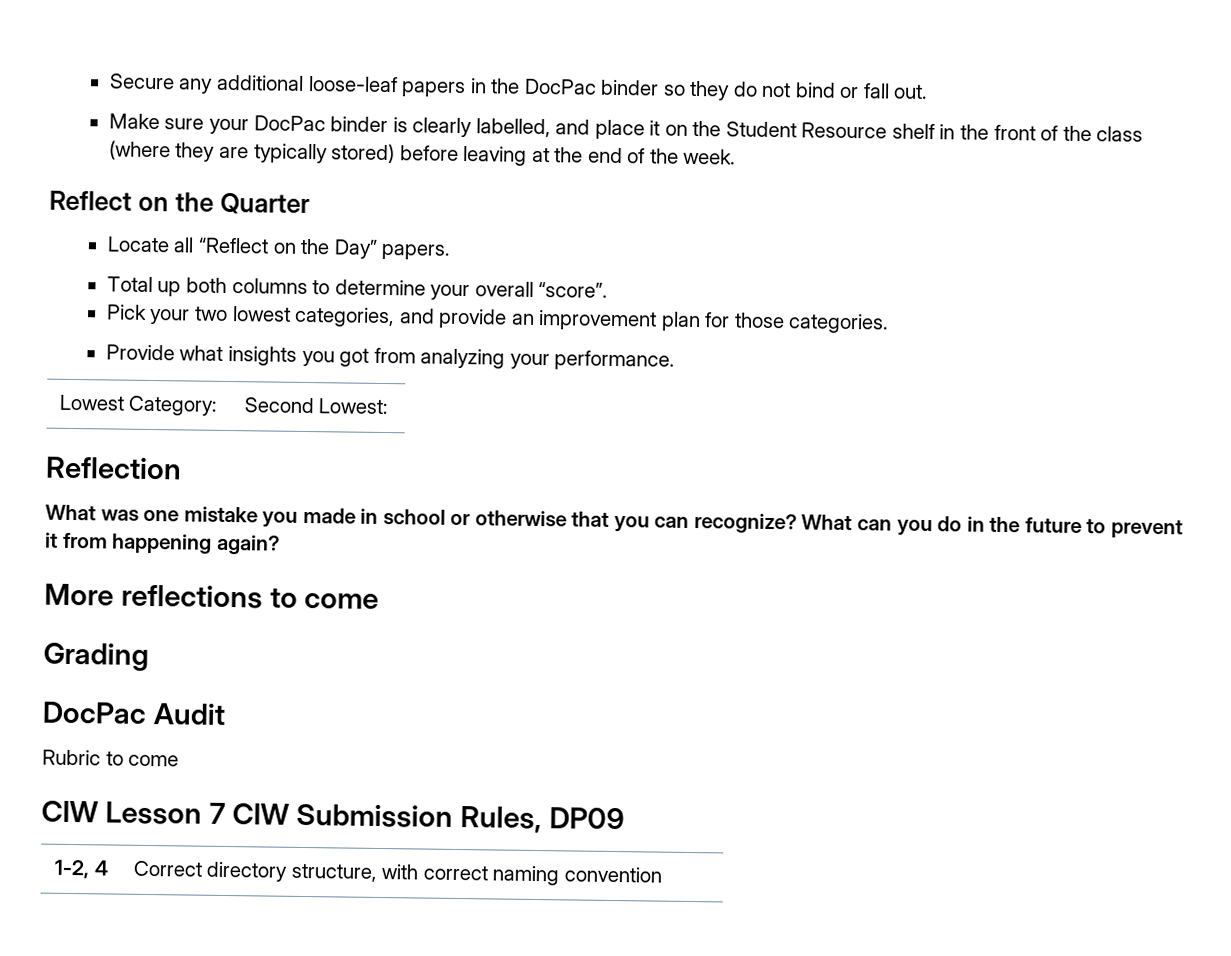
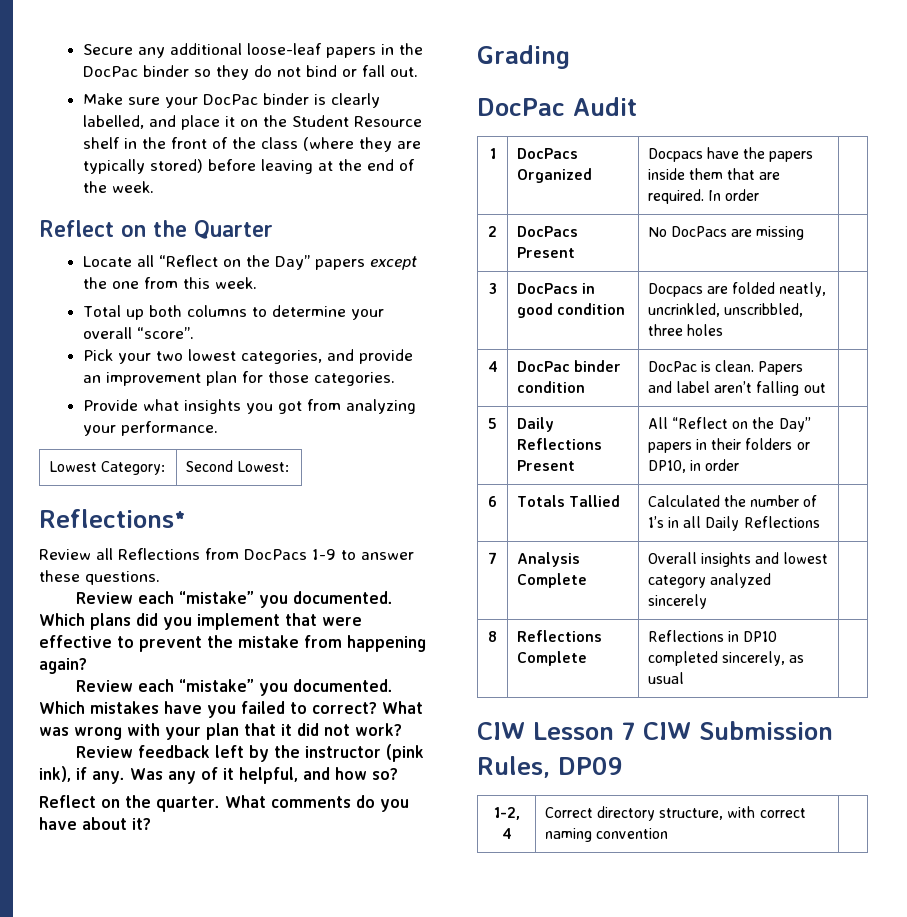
- Locate all “Reflect on the Day” papers.
+ Locate all “Reflect on the Day” papers except the one from this week.
- Reflection
- What was one mistake you made in school or otherwise that you can recognize? What can you do in the future to prevent it from happening again?
- More reflections to come
+ Reflections*
+ Review all Reflections from DocPacs 1-9 to answer these questions.
+ Review each “mistake” you documented. Which plans did you implement that were effective to prevent the mistake from happening again?
+ Review each “mistake” you documented. Which mistakes have you failed to correct? What was wrong with your plan that it did not work?
+ Review feedback left by the instructor (pink ink), if any. Was any of it helpful, and how so?
+ Reflect on the quarter. What comments do you have about it?
  Grading
  DocPac Audit
- Rubric to come
+ 1 | DocPacs Organized | Docpacs have the papers inside them that are required. In order |
+ 2 | DocPacs Present | No DocPacs are missing |
+ 3 | DocPacs in good condition | Docpacs are folded neatly, uncrinkled, unscribbled, three holes |
+ 4 | DocPac binder condition | DocPac is clean. Papers and label aren’t falling out |
+ 5 | Daily Reflections Present | All “Reflect on the Day” papers in their folders or DP10, in order |
+ 6 | Totals Tallied | Calculated the number of 1’s in all Daily Reflections |
+ 7 | Analysis Complete | Overall insights and lowest category analyzed sincerely |
+ 8 | Reflections Complete | Reflections in DP10 completed sincerely, as usual |

